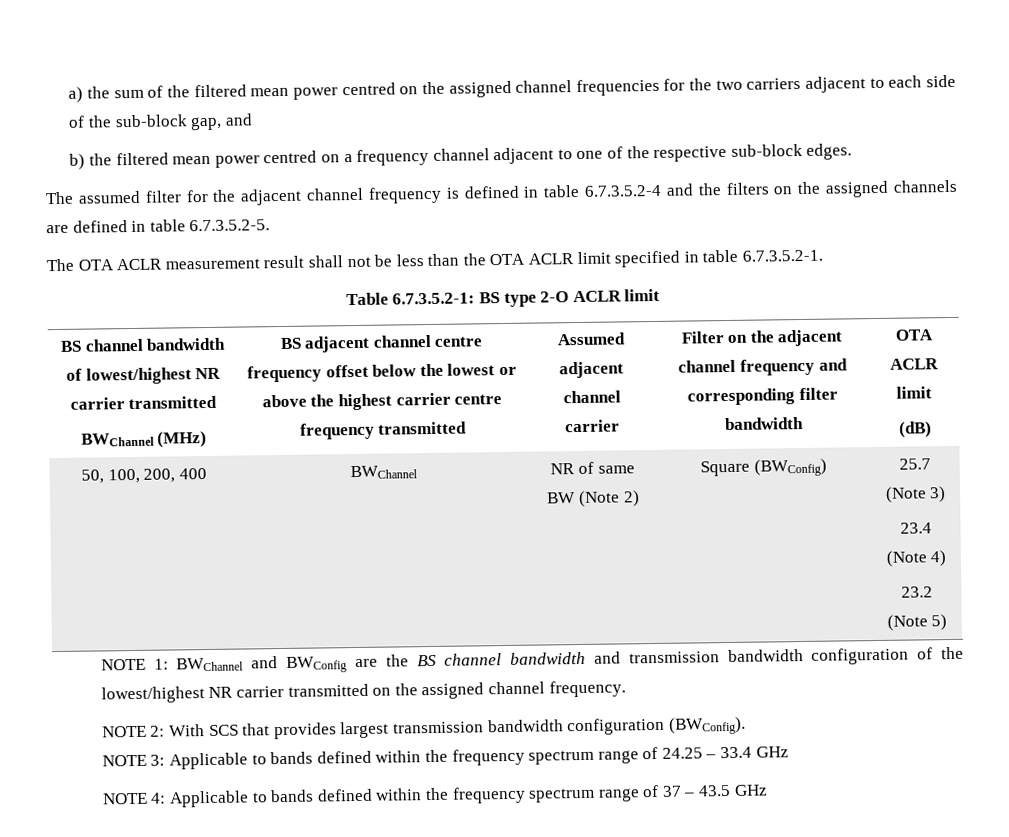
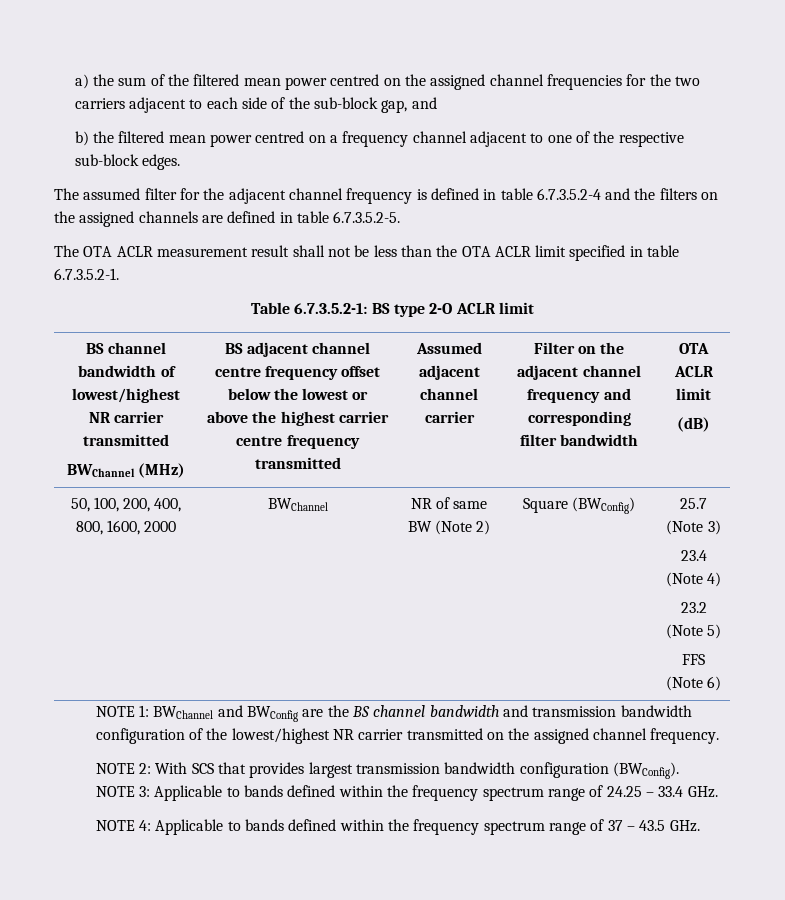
- 50, 100, 200, 400 | BWChannel | NR of same BW (Note 2) | Square (BWConfig) | 25.7 (Note 3)
+ 50, 100, 200, 400, 800, 1600, 2000 | BWChannel | NR of same BW (Note 2) | Square (BWConfig) | 25.7 (Note 3)
  23.4 (Note 4)
  23.2 (Note 5)
+ FFS (Note 6)
- NOTE 3: Applicable to bands defined within the frequency spectrum range of 24.25 – 33.4 GHz
+ NOTE 3: Applicable to bands defined within the frequency spectrum range of 24.25 – 33.4 GHz.
- NOTE 4: Applicable to bands defined within the frequency spectrum range of 37 – 43.5 GHz
+ NOTE 4: Applicable to bands defined within the frequency spectrum range of 37 – 43.5 GHz.

